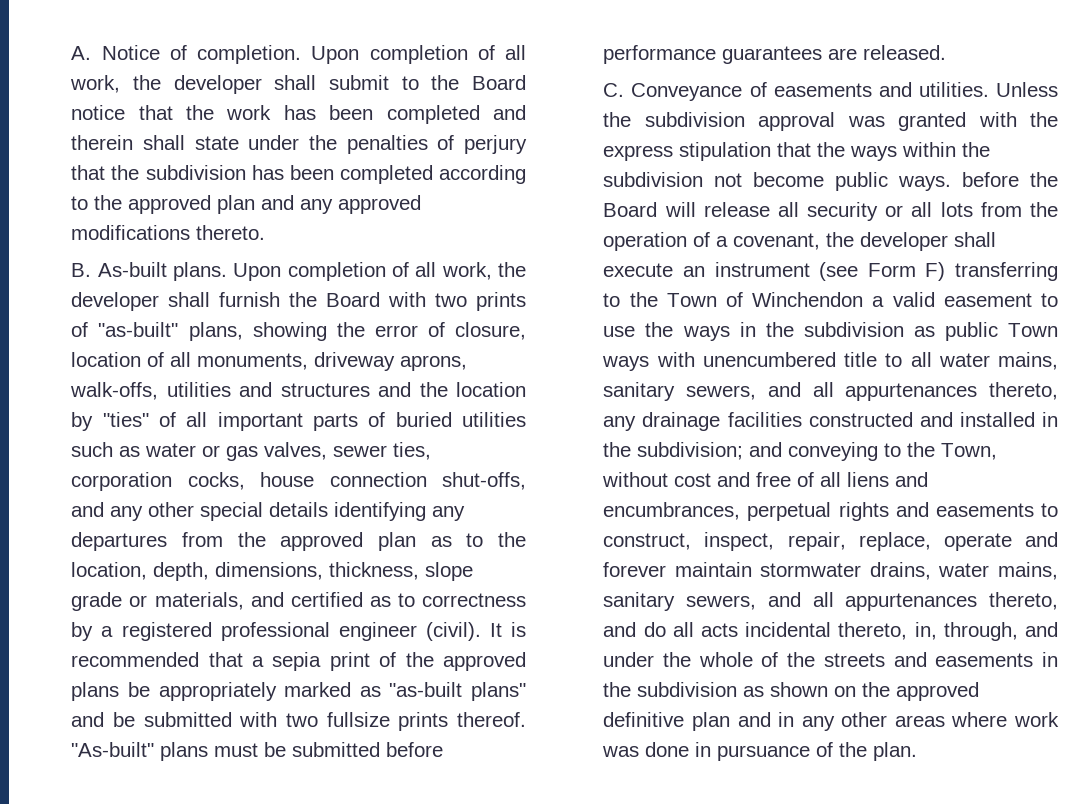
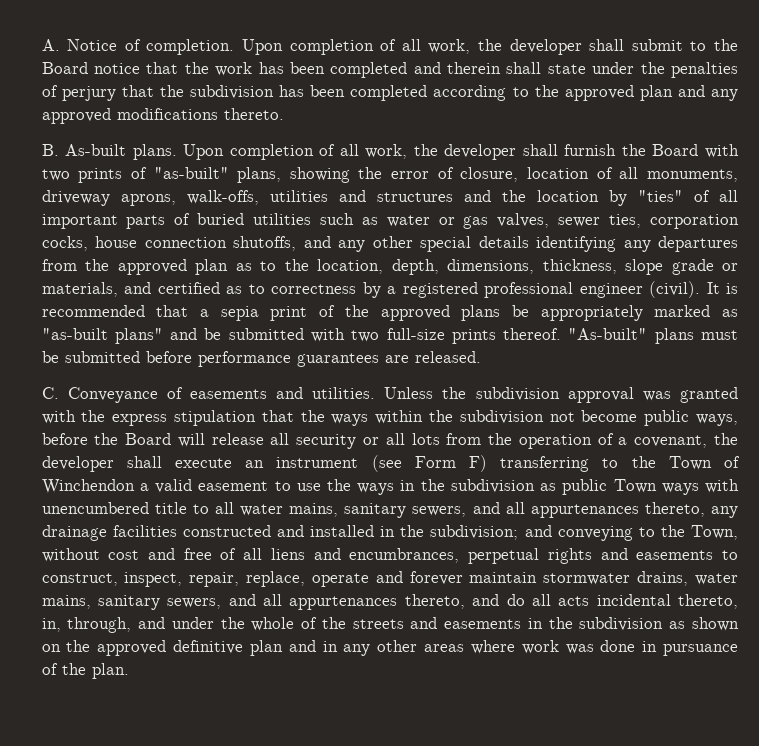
- Upon completion of all work, the developer shall furnish the Board with two prints of "as-built" plans, showing the error of closure, location of all monuments, driveway aprons, walk-offs, utilities and structures and the location by "ties" of all important parts of buried utilities such as water or gas valves, sewer ties, corporation cocks, house connection shut-offs, and any other special details identifying any departures from the approved plan as to the location, depth, dimensions, thickness, slope grade or materials, and certified as to correctness by a registered professional engineer (civil).
+ Upon completion of all work, the developer shall furnish the Board with two prints of "as-built" plans, showing the error of closure, location of all monuments, driveway aprons, walk-offs, utilities and structures and the location by "ties" of all important parts of buried utilities such as water or gas valves, sewer ties, corporation cocks, house connection shutoffs, and any other special details identifying any departures from the approved plan as to the location, depth, dimensions, thickness, slope grade or materials, and certified as to correctness by a registered professional engineer (civil).
- It is recommended that a sepia print of the approved plans be appropriately marked as "as-built plans" and be submitted with two fullsize prints thereof.
+ It is recommended that a sepia print of the approved plans be appropriately marked as "as-built plans" and be submitted with two full-size prints thereof.
- Unless the subdivision approval was granted with the express stipulation that the ways within the subdivision not become public ways. before the Board will release all security or all lots from the operation of a covenant, the developer shall execute an instrument (see Form F) transferring to the Town of Winchendon a valid easement to use the ways in the subdivision as public Town ways with unencumbered title to all water mains, sanitary sewers, and all appurtenances thereto, any drainage facilities constructed and installed in the subdivision;
+ Unless the subdivision approval was granted with the express stipulation that the ways within the subdivision not become public ways, before the Board will release all security or all lots from the operation of a covenant, the developer shall execute an instrument (see Form F) transferring to the Town of Winchendon a valid easement to use the ways in the subdivision as public Town ways with unencumbered title to all water mains, sanitary sewers, and all appurtenances thereto, any drainage facilities constructed and installed in the subdivision;

